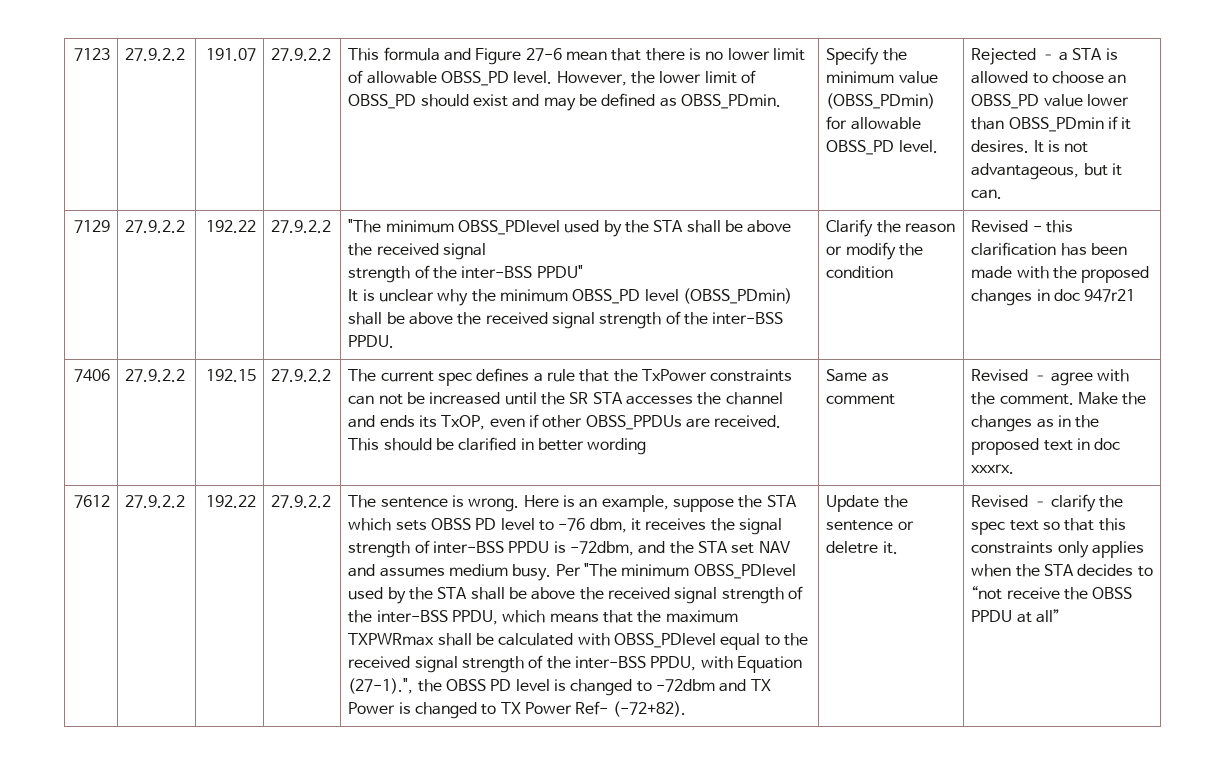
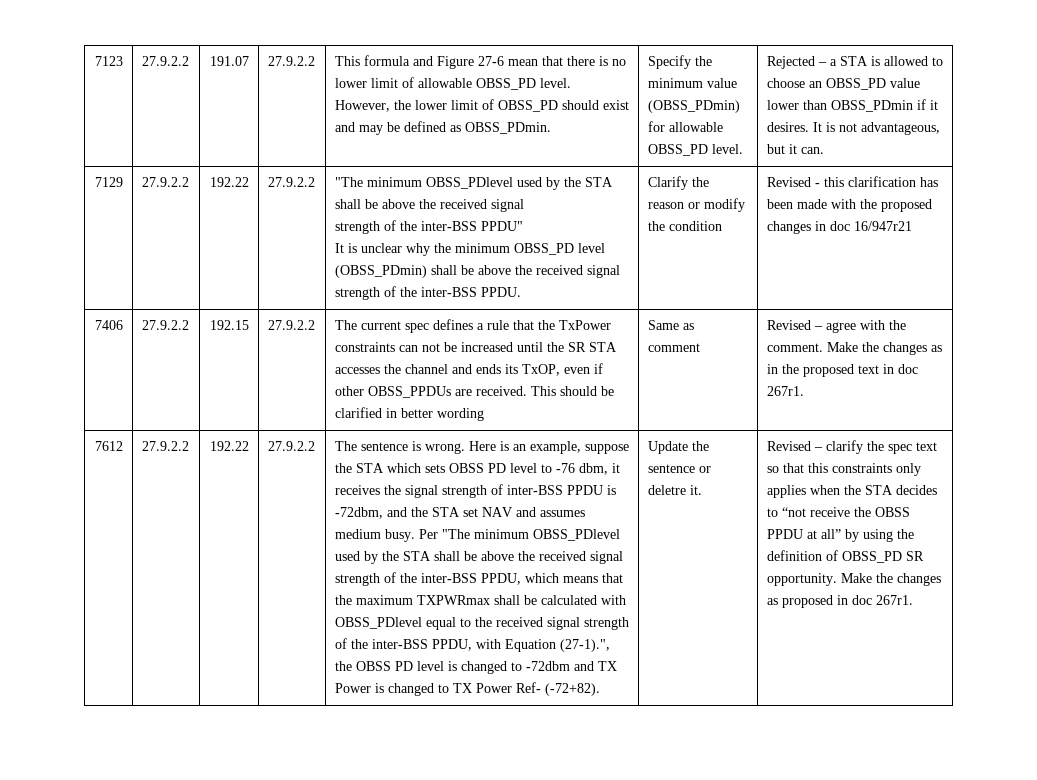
- Revised - this clarification has been made with the proposed changes in doc 947r21
+ Revised - this clarification has been made with the proposed changes in doc 16/947r21
- Make the changes as in the proposed text in doc xxxrx.
+ Make the changes as in the proposed text in doc 267r1.
- Revised – clarify the spec text so that this constraints only applies when the STA decides to “not receive the OBSS PPDU at all”
+ Revised – clarify the spec text so that this constraints only applies when the STA decides to “not receive the OBSS PPDU at all” by using the definition of OBSS_PD SR opportunity. Make the changes as proposed in doc 267r1.

